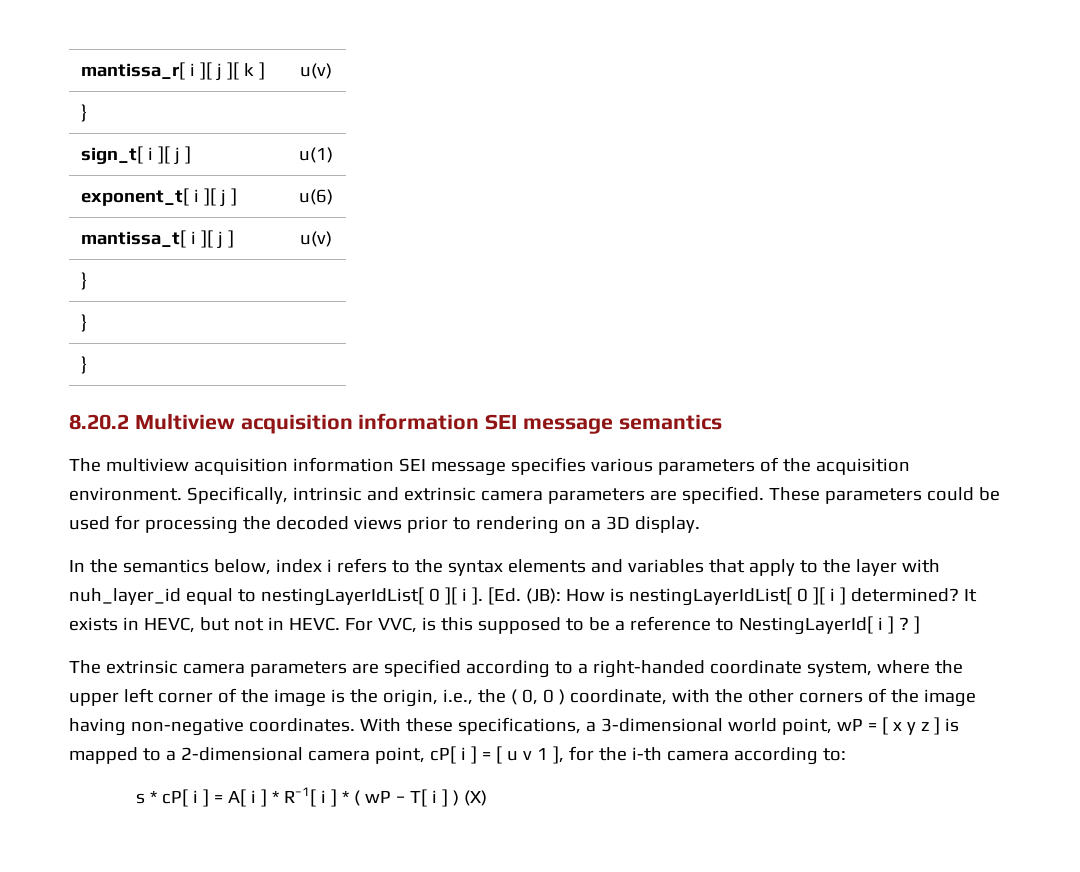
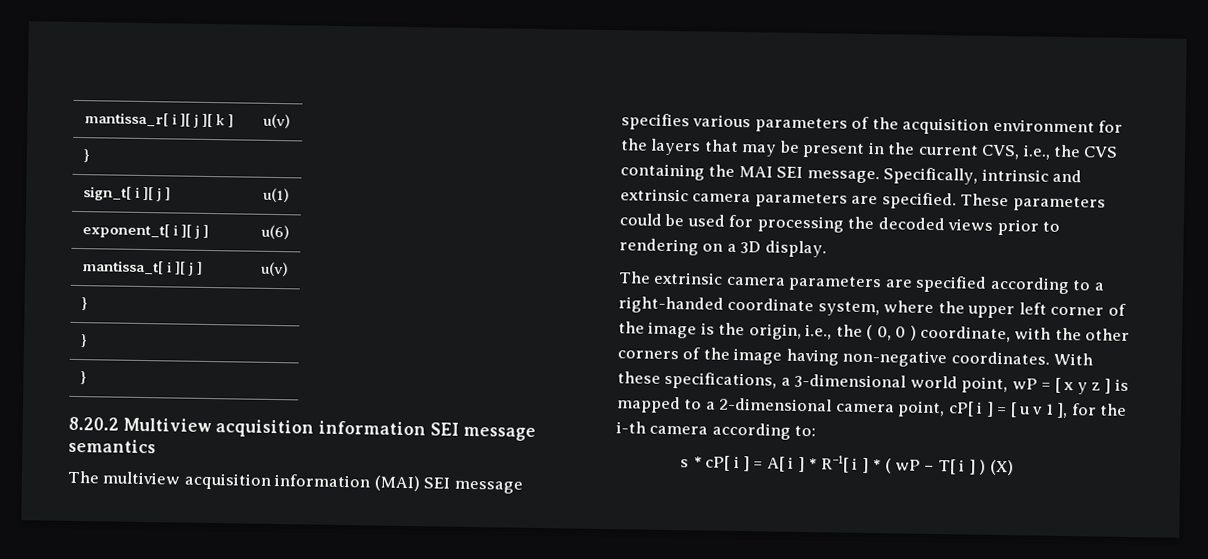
- The multiview acquisition information SEI message specifies various parameters of the acquisition environment.
+ The multiview acquisition information (MAI) SEI message specifies various parameters of the acquisition environment for the layers that may be present in the current CVS, i.e., the CVS containing the MAI SEI message.
- In the semantics below, index i refers to the syntax elements and variables that apply to the layer with nuh_layer_id equal to nestingLayerIdList[ 0 ][ i ]. [Ed. (JB): How is nestingLayerIdList[ 0 ][ i ] determined? It exists in HEVC, but not in HEVC. For VVC, is this supposed to be a reference to NestingLayerId[ i ] ? ]

